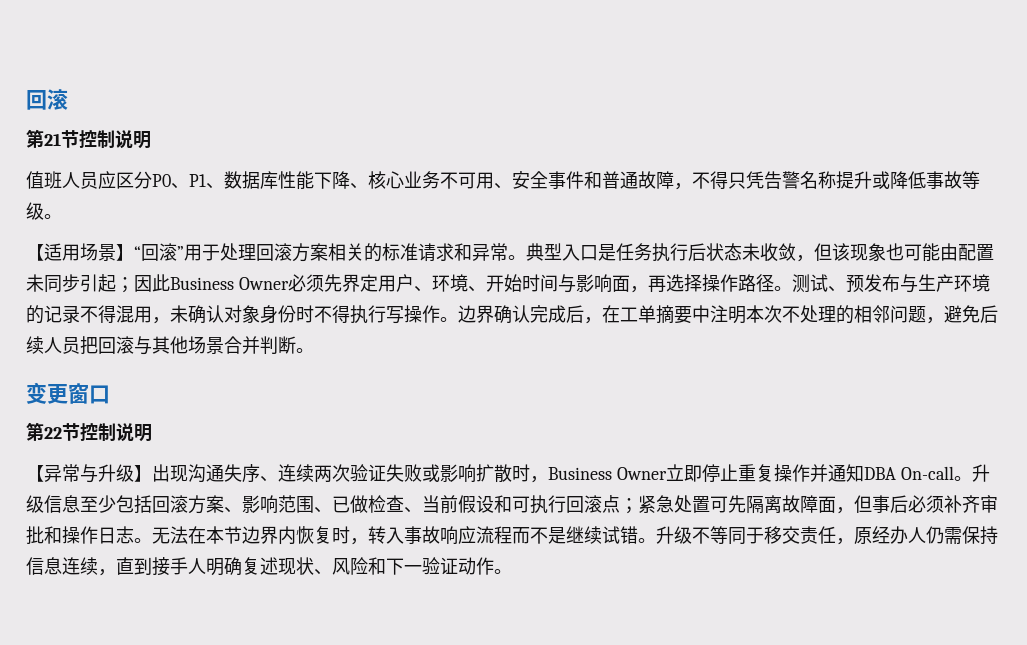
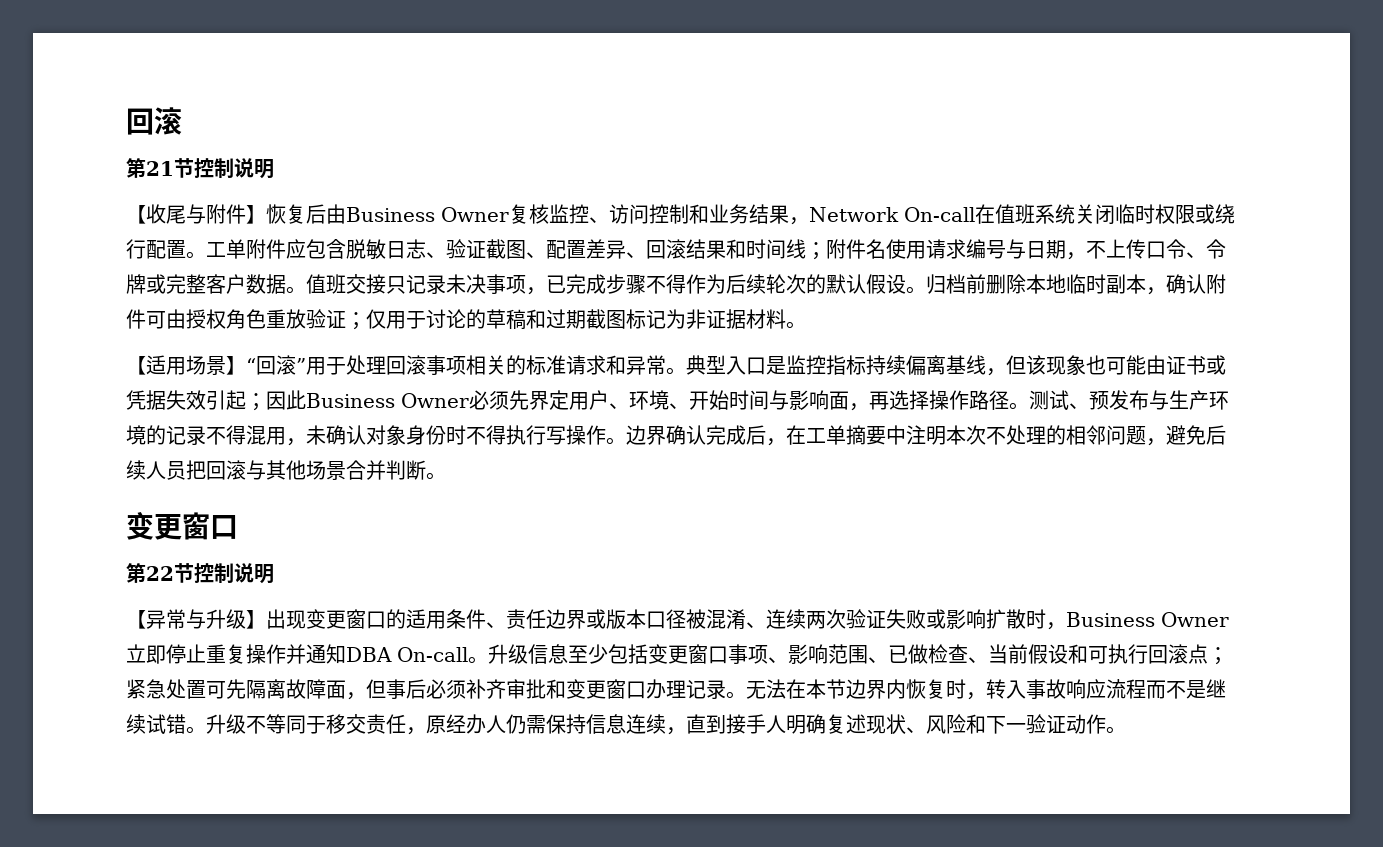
- 值班人员应区分P0、P1、数据库性能下降、核心业务不可用、安全事件和普通故障，不得只凭告警名称提升或降低事故等级。
+ 【收尾与附件】恢复后由Business Owner复核监控、访问控制和业务结果，Network On-call在值班系统关闭临时权限或绕行配置。工单附件应包含脱敏日志、验证截图、配置差异、回滚结果和时间线；附件名使用请求编号与日期，不上传口令、令牌或完整客户数据。值班交接只记录未决事项，已完成步骤不得作为后续轮次的默认假设。归档前删除本地临时副本，确认附件可由授权角色重放验证；仅用于讨论的草稿和过期截图标记为非证据材料。
- 【适用场景】“回滚”用于处理回滚方案相关的标准请求和异常。
+ 【适用场景】“回滚”用于处理回滚事项相关的标准请求和异常。
- 典型入口是任务执行后状态未收敛，但该现象也可能由配置未同步引起；因此Business Owner必须先界定用户、环境、开始时间与影响面，再选择操作路径。
+ 典型入口是监控指标持续偏离基线，但该现象也可能由证书或凭据失效引起；因此Business Owner必须先界定用户、环境、开始时间与影响面，再选择操作路径。
- 【异常与升级】出现沟通失序、连续两次验证失败或影响扩散时，Business Owner立即停止重复操作并通知DBA On-call。
+ 【异常与升级】出现变更窗口的适用条件、责任边界或版本口径被混淆、连续两次验证失败或影响扩散时，Business Owner立即停止重复操作并通知DBA On-call。
- 升级信息至少包括回滚方案、影响范围、已做检查、当前假设和可执行回滚点；紧急处置可先隔离故障面，但事后必须补齐审批和操作日志。
+ 升级信息至少包括变更窗口事项、影响范围、已做检查、当前假设和可执行回滚点；紧急处置可先隔离故障面，但事后必须补齐审批和变更窗口办理记录。

